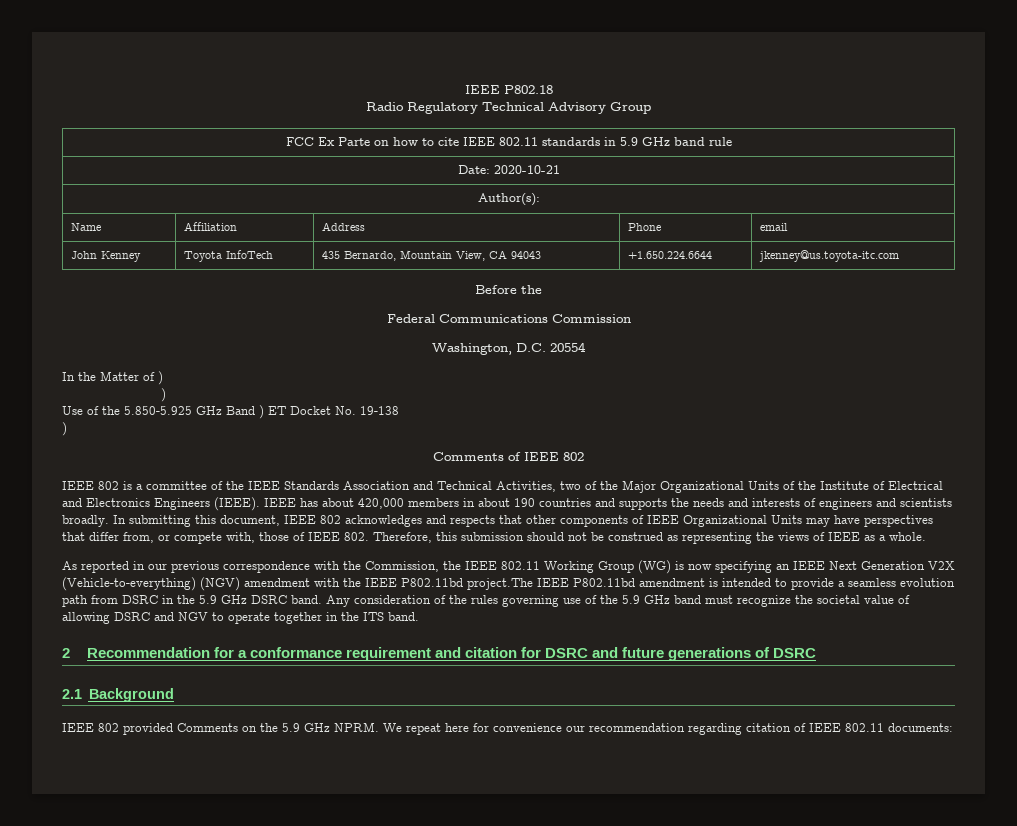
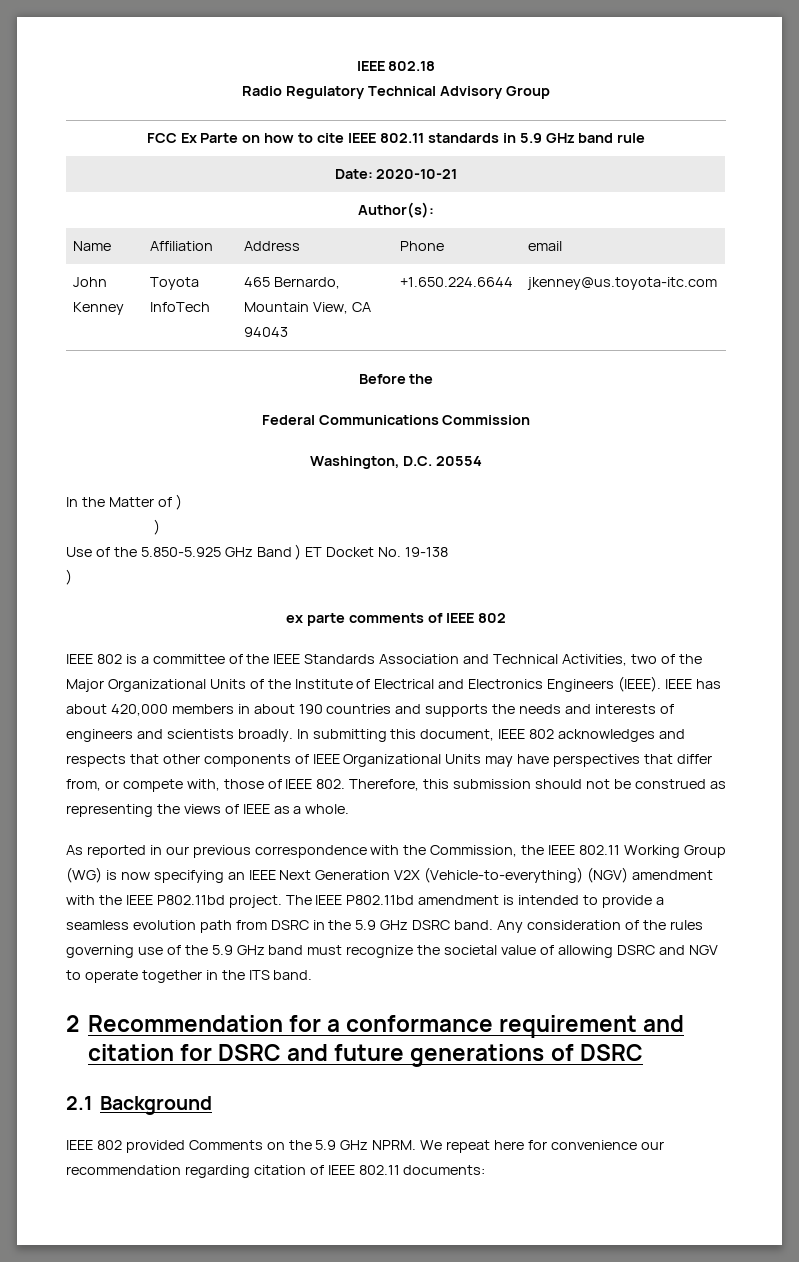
- IEEE P802.18
+ IEEE 802.18
- John Kenney | Toyota InfoTech | 435 Bernardo, Mountain View, CA 94043 | +1.650.224.6644 | jkenney@us.toyota-itc.com
+ John Kenney | Toyota InfoTech | 465 Bernardo, Mountain View, CA 94043 | +1.650.224.6644 | jkenney@us.toyota-itc.com
- Comments of IEEE 802
+ ex parte comments of IEEE 802
- As reported in our previous correspondence with the Commission, the IEEE 802.11 Working Group (WG) is now specifying an IEEE Next Generation V2X (Vehicle-to-everything) (NGV) amendment with the IEEE P802.11bd project.The IEEE P802.11bd amendment is intended to provide a seamless evolution path from DSRC in the 5.9 GHz DSRC band.
+ As reported in our previous correspondence with the Commission, the IEEE 802.11 Working Group (WG) is now specifying an IEEE Next Generation V2X (Vehicle-to-everything) (NGV) amendment with the IEEE P802.11bd project. The IEEE P802.11bd amendment is intended to provide a seamless evolution path from DSRC in the 5.9 GHz DSRC band.

